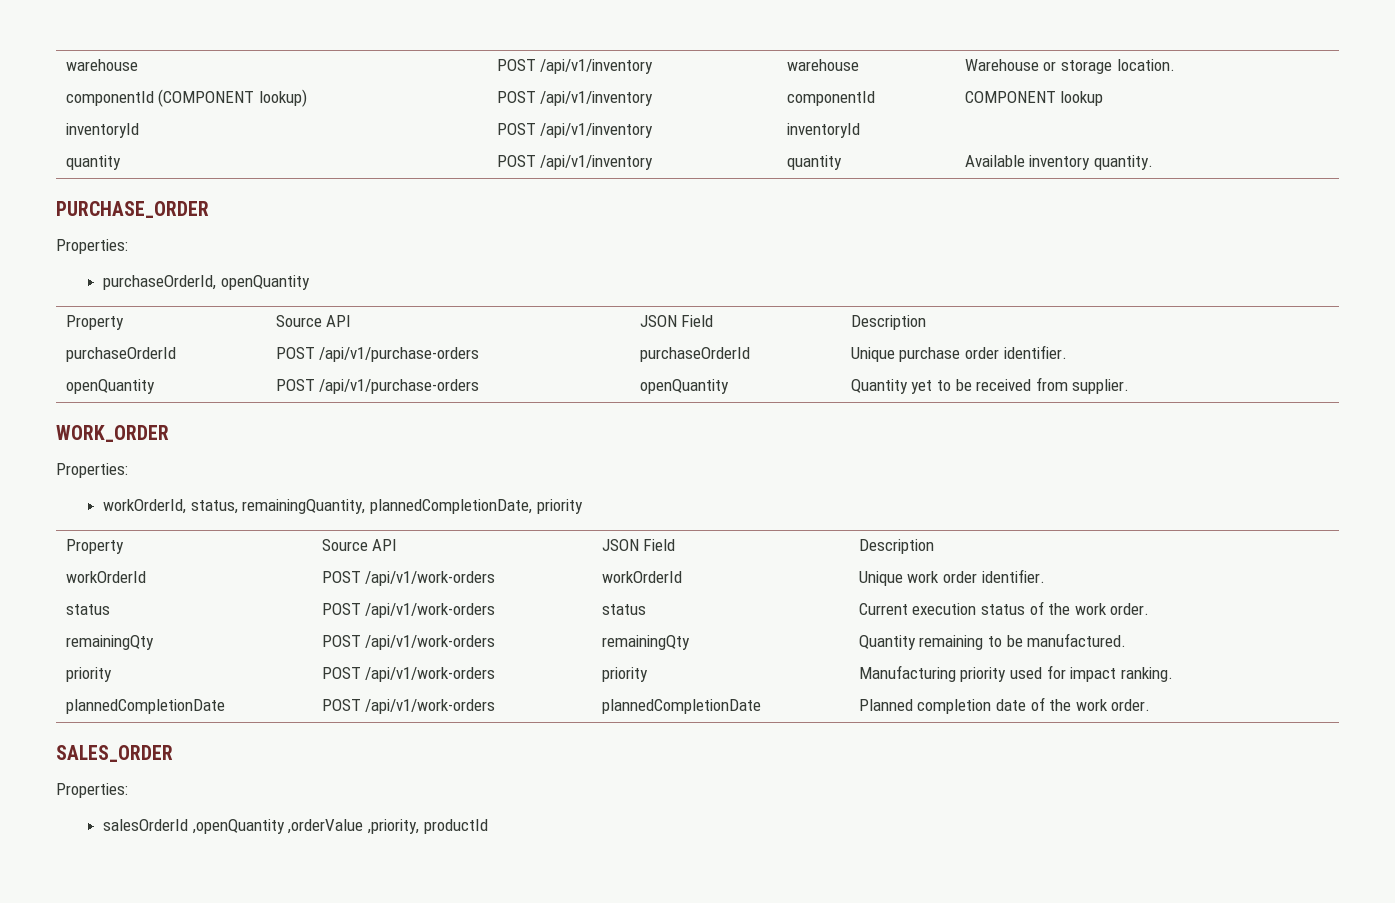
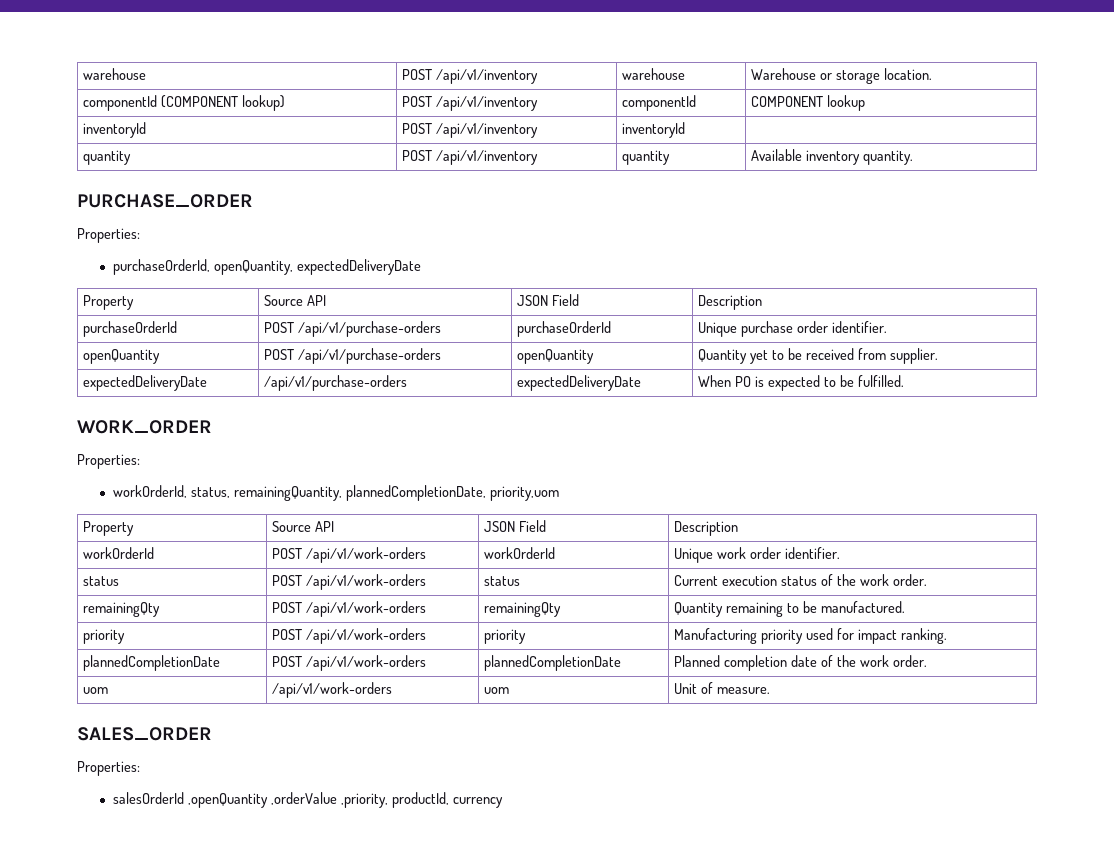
- purchaseOrderId, openQuantity
+ purchaseOrderId, openQuantity, expectedDeliveryDate
+ expectedDeliveryDate | /api/v1/purchase-orders | expectedDeliveryDate | When PO is expected to be fulfilled.
- workOrderId, status, remainingQuantity, plannedCompletionDate, priority
+ workOrderId, status, remainingQuantity, plannedCompletionDate, priority,uom
+ uom | /api/v1/work-orders | uom | Unit of measure.
- salesOrderId ,openQuantity ,orderValue ,priority, productId
+ salesOrderId ,openQuantity ,orderValue ,priority, productId, currency

